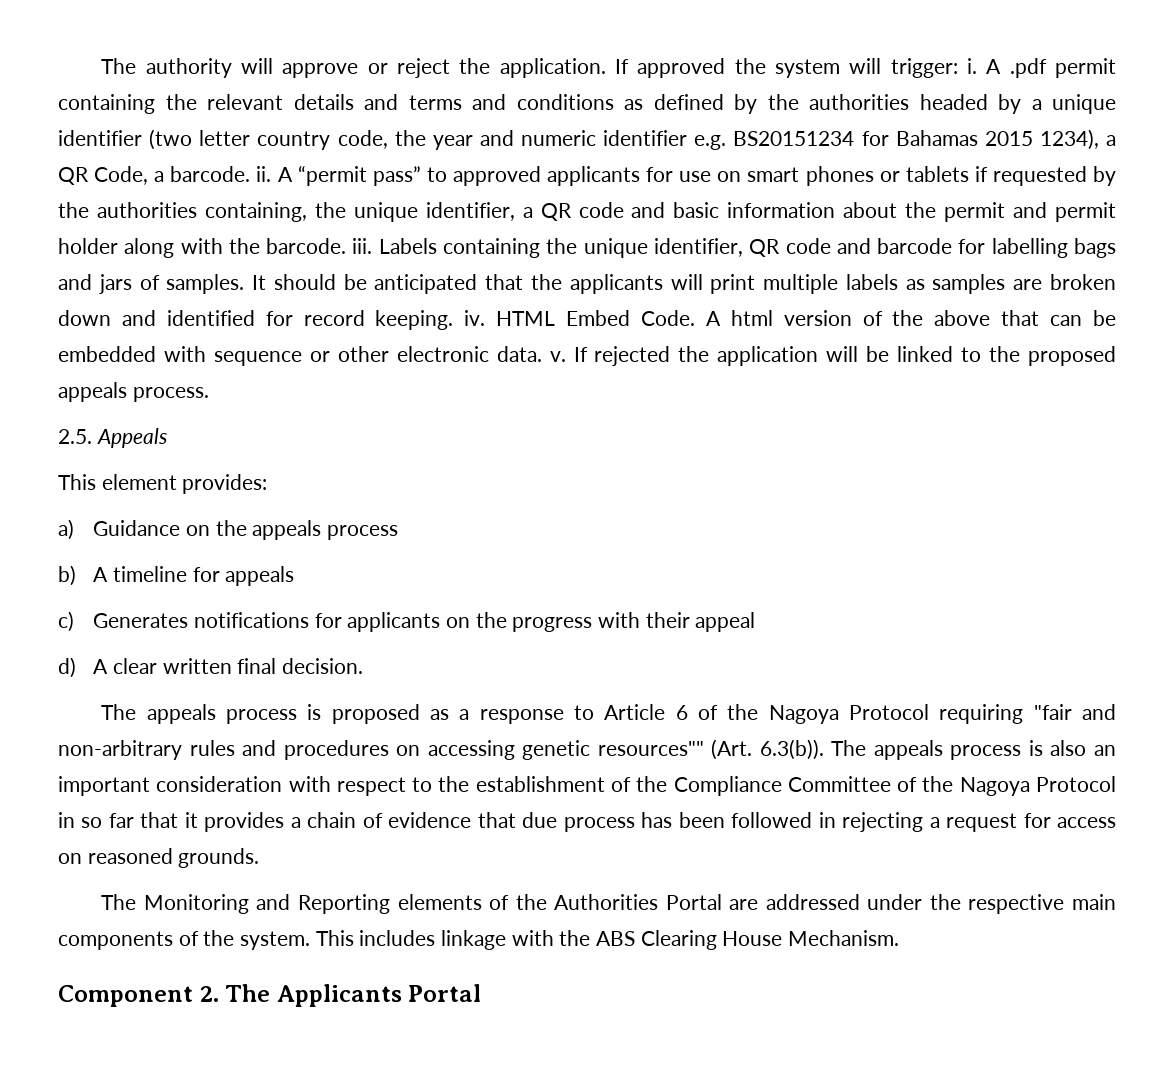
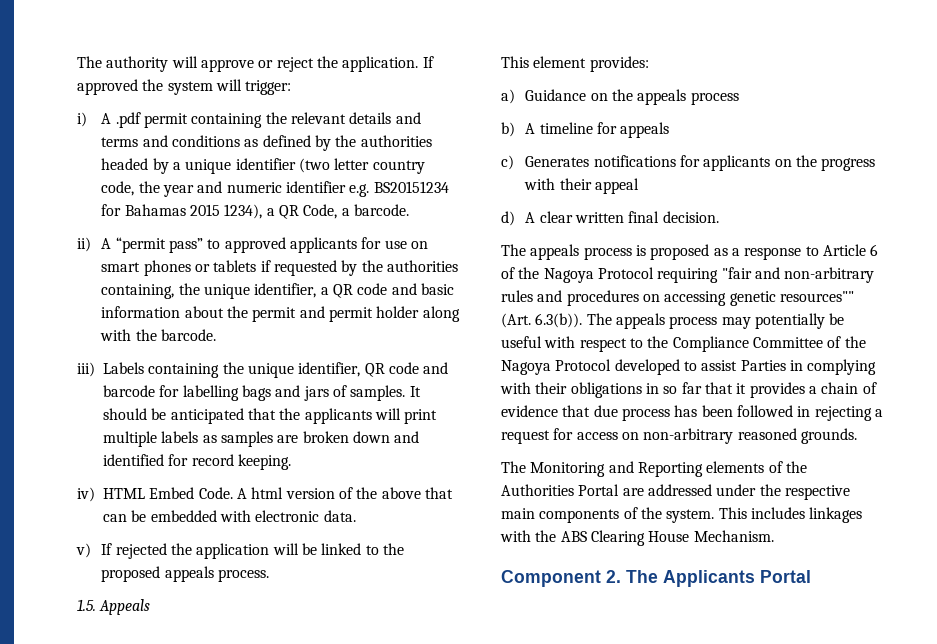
- If approved the system will trigger: i. A .pdf permit containing the relevant details and terms and conditions as defined by the authorities headed by a unique identifier (two letter country code, the year and numeric identifier e.g. BS20151234 for Bahamas 2015 1234), a QR Code, a barcode. ii. A “permit pass” to approved applicants for use on smart phones or tablets if requested by the authorities containing, the unique identifier, a QR code and basic information about the permit and permit holder along with the barcode. iii. Labels containing the unique identifier, QR code and barcode for labelling bags and jars of samples.
+ If approved the system will trigger:
+ i) A .pdf permit containing the relevant details and terms and conditions as defined by the authorities headed by a unique identifier (two letter country code, the year and numeric identifier e.g. BS20151234 for Bahamas 2015 1234), a QR Code, a barcode.
+ ii) A “permit pass” to approved applicants for use on smart phones or tablets if requested by the authorities containing, the unique identifier, a QR code and basic information about the permit and permit holder along with the barcode.
+ iii) Labels containing the unique identifier, QR code and barcode for labelling bags and jars of samples.
- It should be anticipated that the applicants will print multiple labels as samples are broken down and identified for record keeping. iv. HTML Embed Code.
+ It should be anticipated that the applicants will print multiple labels as samples are broken down and identified for record keeping.
+ iv) HTML Embed Code.
- A html version of the above that can be embedded with sequence or other electronic data. v. If rejected the application will be linked to the proposed appeals process.
+ A html version of the above that can be embedded with electronic data.
+ v) If rejected the application will be linked to the proposed appeals process.
- 2.5. Appeals
+ 1.5. Appeals
- The appeals process is proposed as a response to Article 6 of the Nagoya Protocol requiring "fair and non-arbitrary rules and procedures on accessing genetic resources"" (Art. 6.3(b)). The appeals process is also an important consideration with respect to the establishment of the Compliance Committee of the Nagoya Protocol in so far that it provides a chain of evidence that due process has been followed in rejecting a request for access on reasoned grounds.
+ The appeals process is proposed as a response to Article 6 of the Nagoya Protocol requiring "fair and non-arbitrary rules and procedures on accessing genetic resources"" (Art. 6.3(b)). The appeals process may potentially be useful with respect to the Compliance Committee of the Nagoya Protocol developed to assist Parties in complying with their obligations in so far that it provides a chain of evidence that due process has been followed in rejecting a request for access on non-arbitrary reasoned grounds.
- This includes linkage with the ABS Clearing House Mechanism.
+ This includes linkages with the ABS Clearing House Mechanism.

